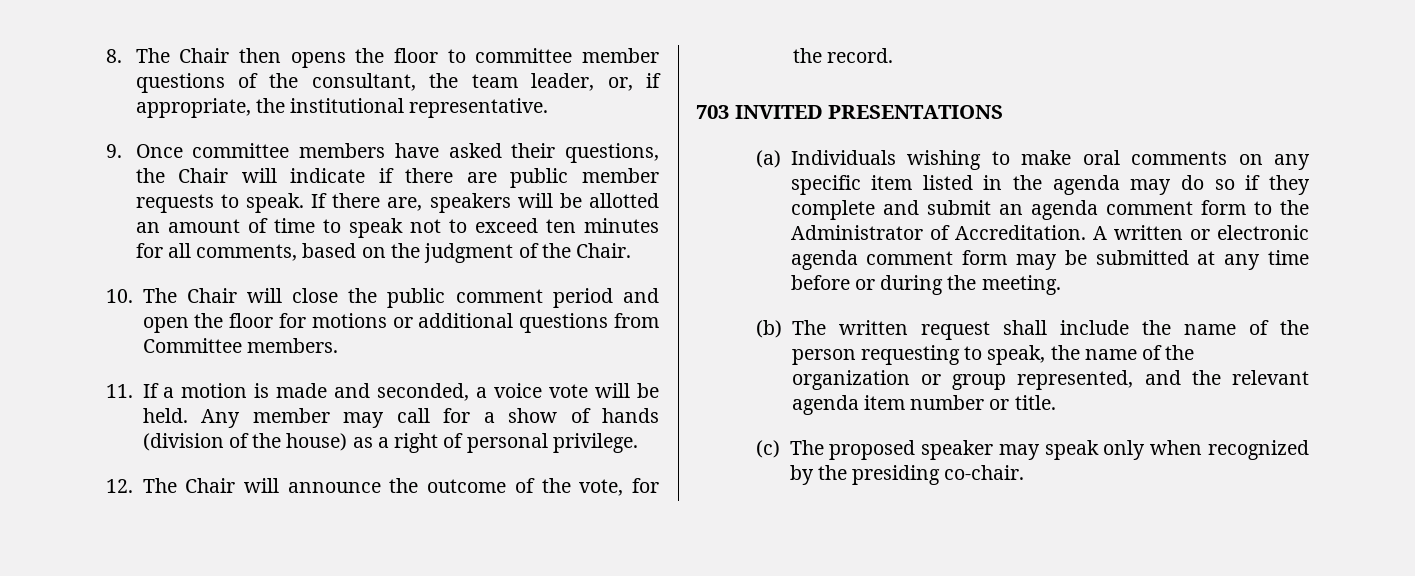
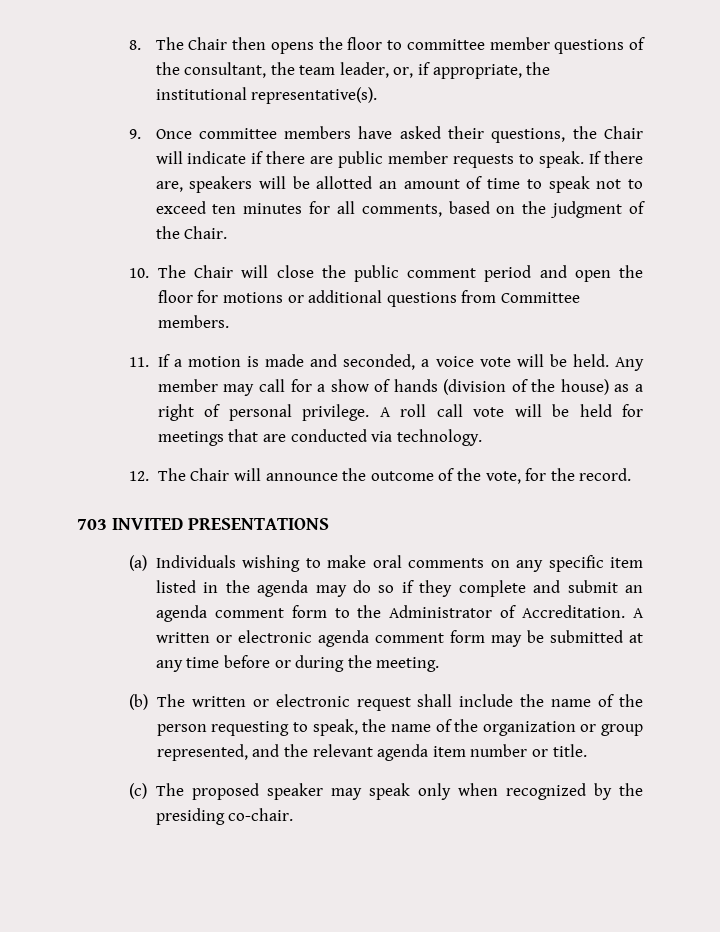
- 8. The Chair then opens the floor to committee member questions of the consultant, the team leader, or, if appropriate, the institutional representative.
+ 8. The Chair then opens the floor to committee member questions of the consultant, the team leader, or, if appropriate, the institutional representative(s).
+ A roll call vote will be held for meetings that are conducted via technology.
- (b) The written request shall include the name of the person requesting to speak, the name of the organization or group represented, and the relevant agenda item number or title.
+ (b) The written or electronic request shall include the name of the person requesting to speak, the name of the organization or group represented, and the relevant agenda item number or title.

